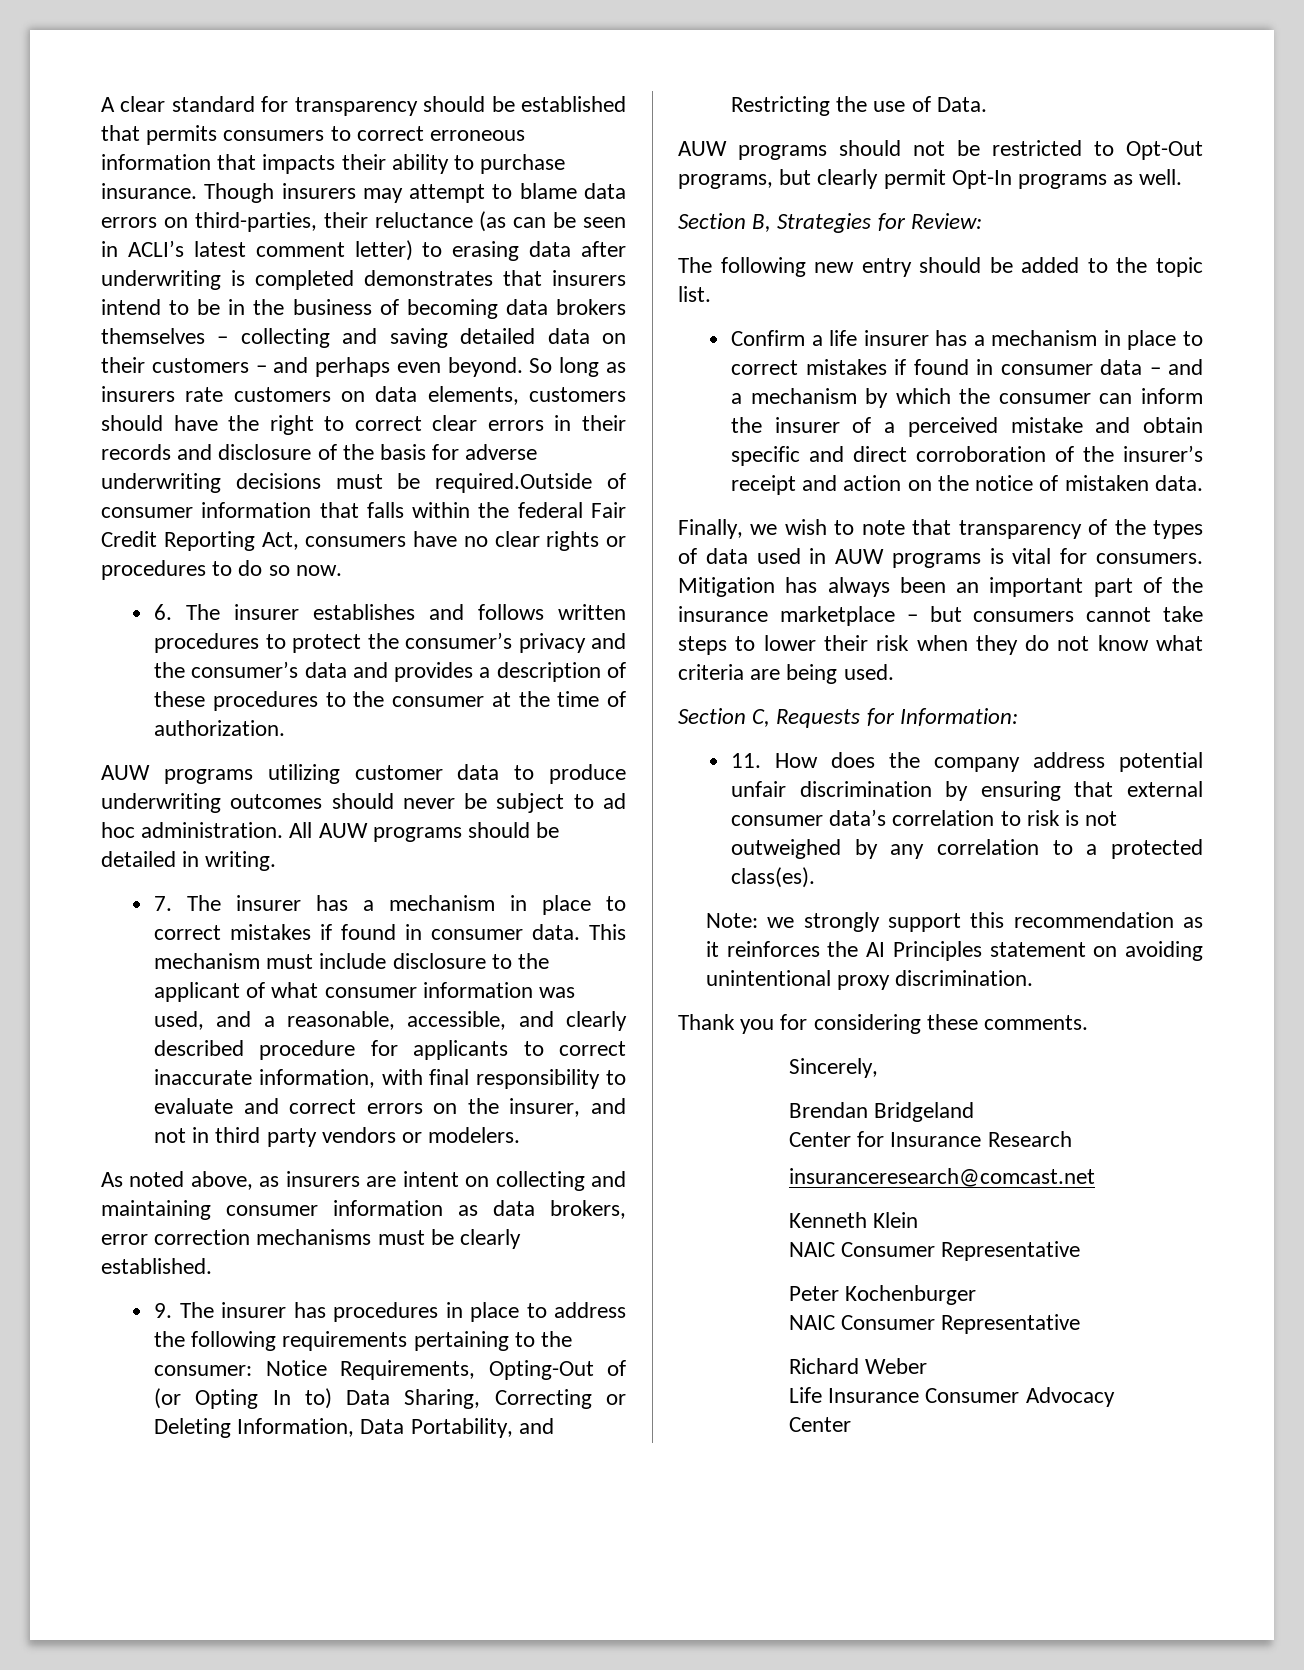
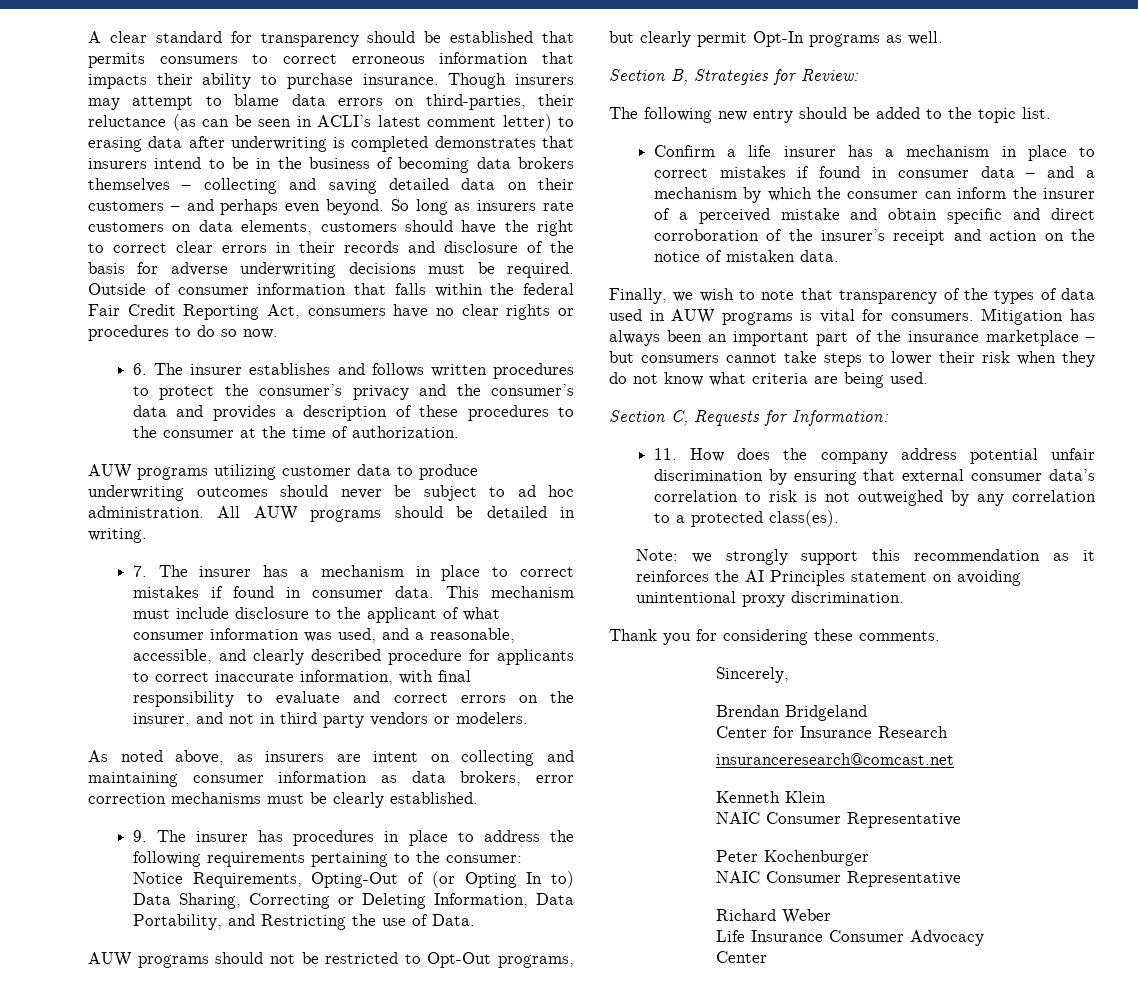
- So long as insurers rate customers on data elements, customers should have the right to correct clear errors in their records and disclosure of the basis for adverse underwriting decisions must be required.Outside of consumer information that falls within the federal Fair Credit Reporting Act, consumers have no clear rights or procedures to do so now.
+ So long as insurers rate customers on data elements, customers should have the right to correct clear errors in their records and disclosure of the basis for adverse underwriting decisions must be required. Outside of consumer information that falls within the federal Fair Credit Reporting Act, consumers have no clear rights or procedures to do so now.

